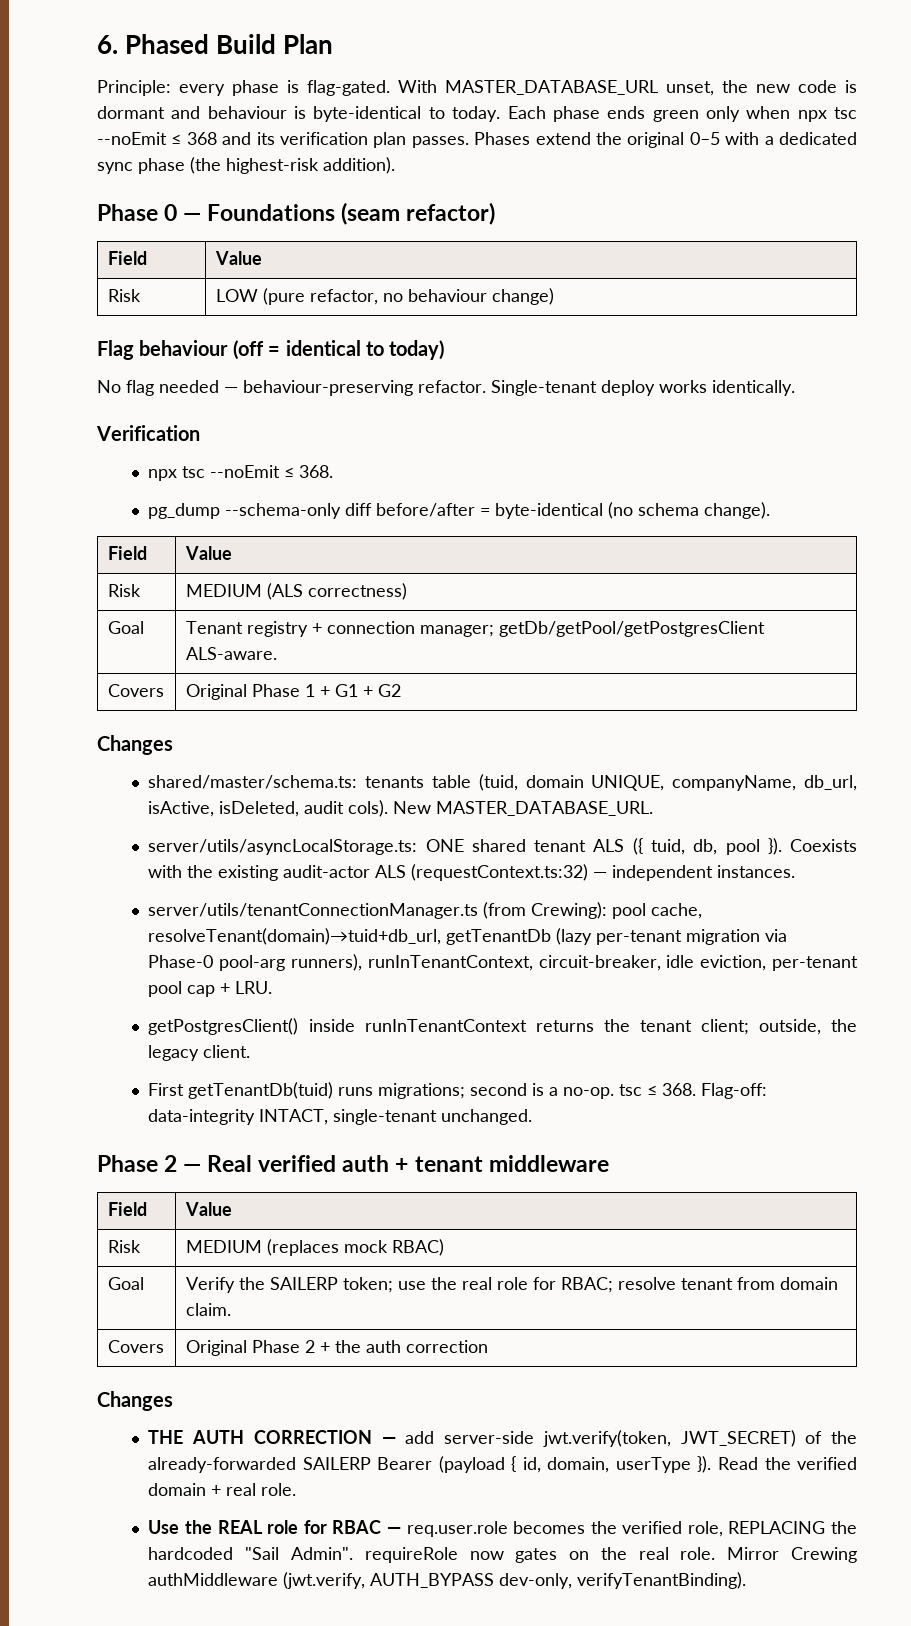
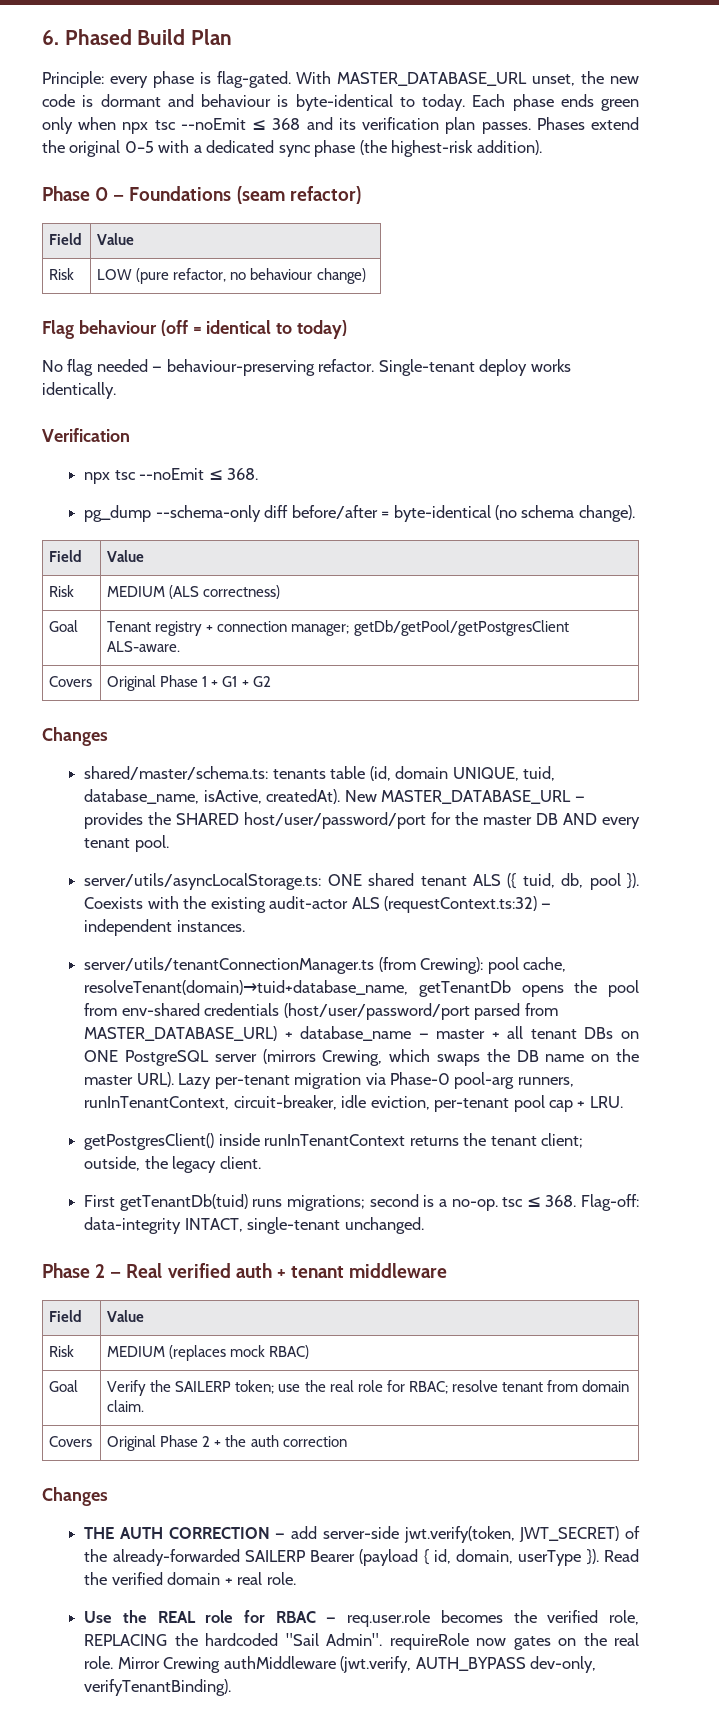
- shared/master/schema.ts: tenants table (tuid, domain UNIQUE, companyName, db_url, isActive, isDeleted, audit cols). New MASTER_DATABASE_URL.
+ shared/master/schema.ts: tenants table (id, domain UNIQUE, tuid, database_name, isActive, createdAt). New MASTER_DATABASE_URL — provides the SHARED host/user/password/port for the master DB AND every tenant pool.
- server/utils/tenantConnectionManager.ts (from Crewing): pool cache, resolveTenant(domain)→tuid+db_url, getTenantDb (lazy per-tenant migration via Phase-0 pool-arg runners), runInTenantContext, circuit-breaker, idle eviction, per-tenant pool cap + LRU.
+ server/utils/tenantConnectionManager.ts (from Crewing): pool cache, resolveTenant(domain)→tuid+database_name, getTenantDb opens the pool from env-shared credentials (host/user/password/port parsed from MASTER_DATABASE_URL) + database_name — master + all tenant DBs on ONE PostgreSQL server (mirrors Crewing, which swaps the DB name on the master URL). Lazy per-tenant migration via Phase-0 pool-arg runners, runInTenantContext, circuit-breaker, idle eviction, per-tenant pool cap + LRU.

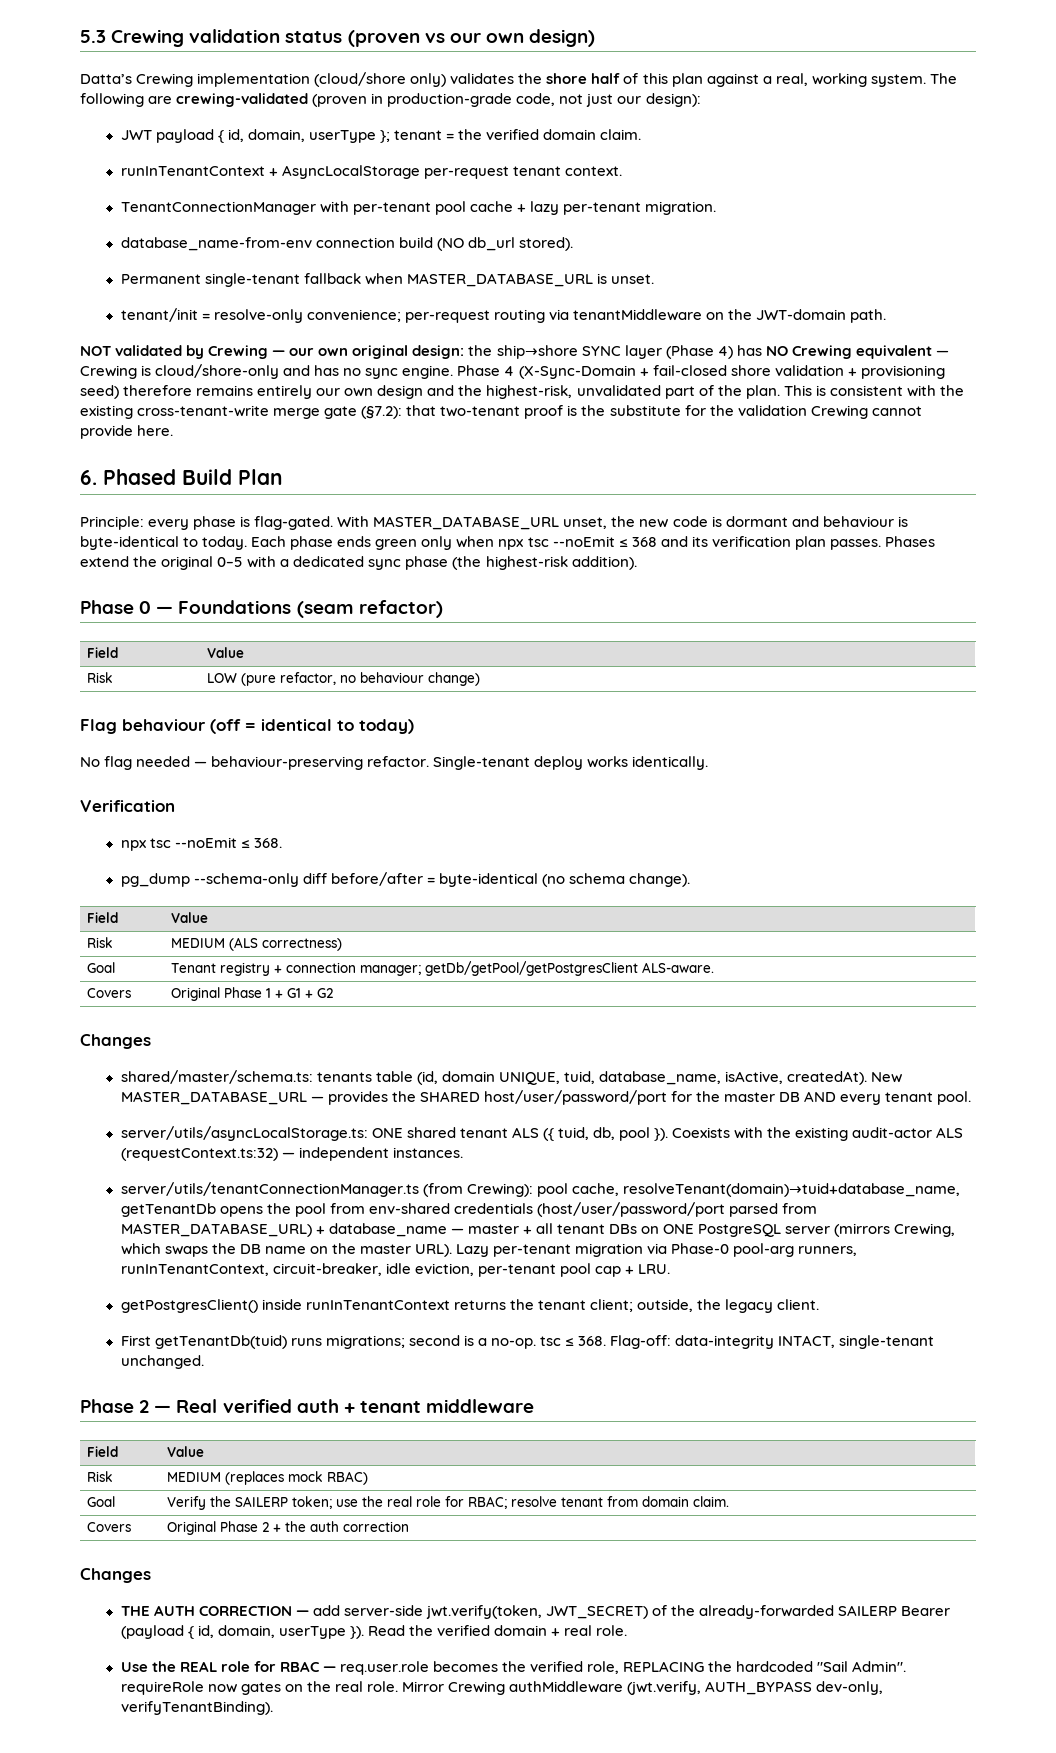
+ 5.3 Crewing validation status (proven vs our own design)
+ Datta’s Crewing implementation (cloud/shore only) validates the shore half of this plan against a real, working system. The following are crewing-validated (proven in production-grade code, not just our design):
+ JWT payload { id, domain, userType }; tenant = the verified domain claim.
+ runInTenantContext + AsyncLocalStorage per-request tenant context.
+ TenantConnectionManager with per-tenant pool cache + lazy per-tenant migration.
+ database_name-from-env connection build (NO db_url stored).
+ Permanent single-tenant fallback when MASTER_DATABASE_URL is unset.
+ tenant/init = resolve-only convenience; per-request routing via tenantMiddleware on the JWT-domain path.
+ NOT validated by Crewing — our own original design: the ship→shore SYNC layer (Phase 4) has NO Crewing equivalent — Crewing is cloud/shore-only and has no sync engine. Phase 4 (X-Sync-Domain + fail-closed shore validation + provisioning seed) therefore remains entirely our own design and the highest-risk, unvalidated part of the plan. This is consistent with the existing cross-tenant-write merge gate (§7.2): that two-tenant proof is the substitute for the validation Crewing cannot provide here.

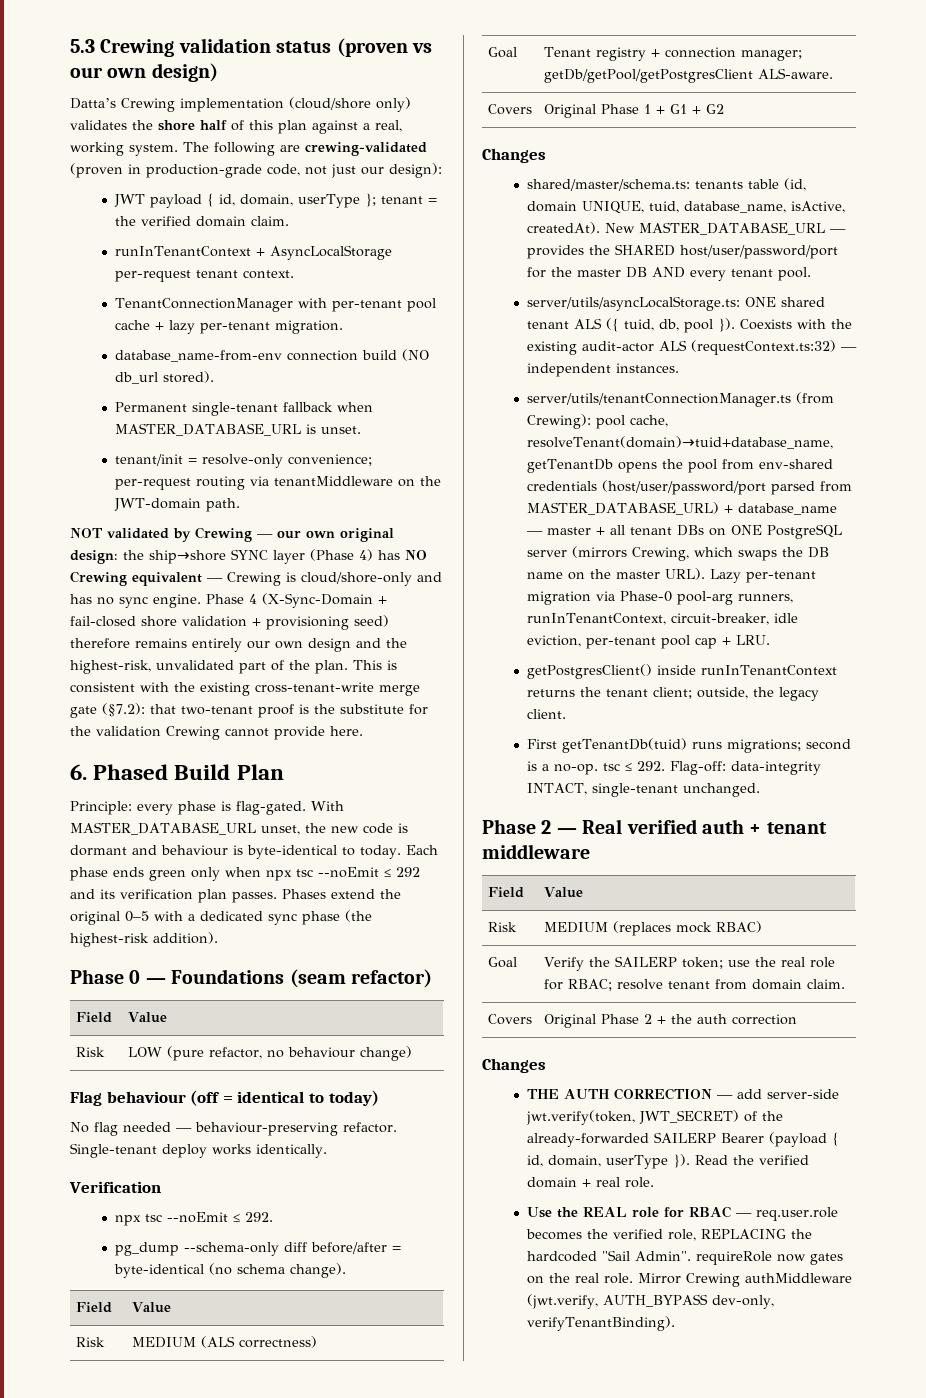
- Each phase ends green only when npx tsc --noEmit ≤ 368 and its verification plan passes.
+ Each phase ends green only when npx tsc --noEmit ≤ 292 and its verification plan passes.
- npx tsc --noEmit ≤ 368.
+ npx tsc --noEmit ≤ 292.
- First getTenantDb(tuid) runs migrations; second is a no-op. tsc ≤ 368. Flag-off: data-integrity INTACT, single-tenant unchanged.
+ First getTenantDb(tuid) runs migrations; second is a no-op. tsc ≤ 292. Flag-off: data-integrity INTACT, single-tenant unchanged.

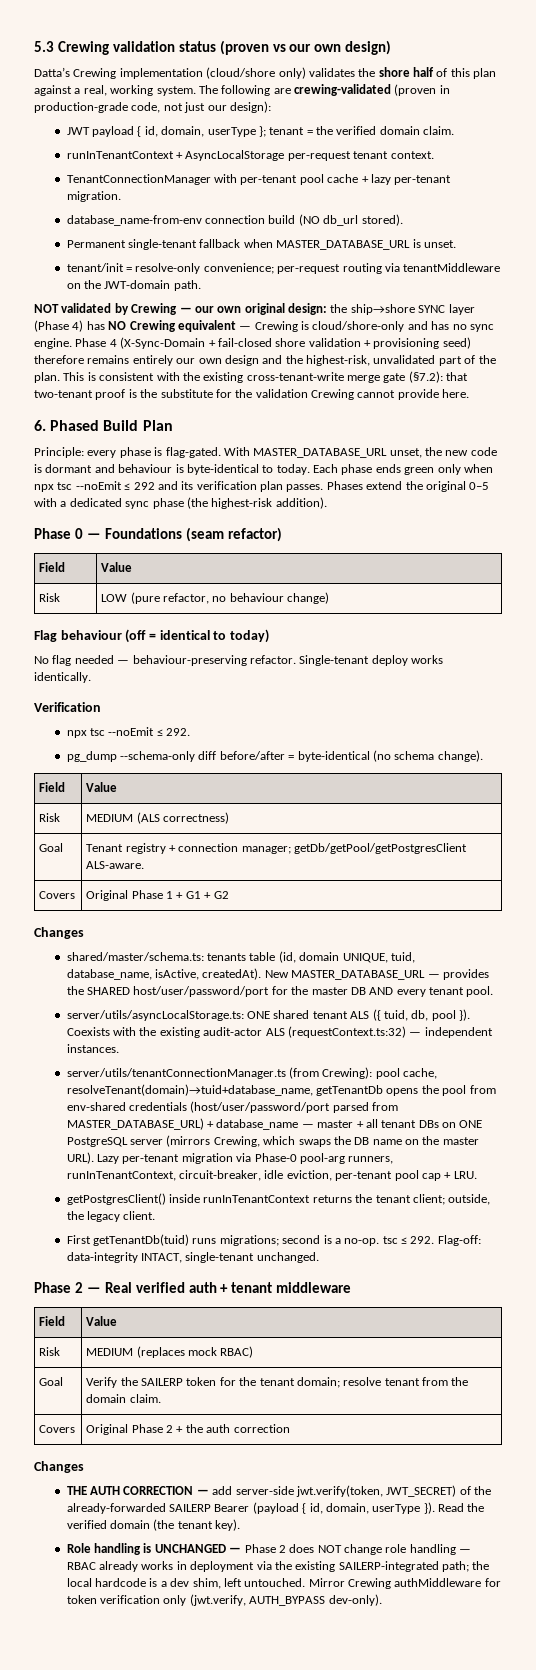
- Goal | Verify the SAILERP token; use the real role for RBAC; resolve tenant from domain claim.
+ Goal | Verify the SAILERP token for the tenant domain; resolve tenant from the domain claim.
- Read the verified domain + real role.
- Use the REAL role for RBAC — req.user.role becomes the verified role, REPLACING the hardcoded "Sail Admin". requireRole now gates on the real role. Mirror Crewing authMiddleware (jwt.verify, AUTH_BYPASS dev-only, verifyTenantBinding).
+ Read the verified domain (the tenant key).
+ Role handling is UNCHANGED — Phase 2 does NOT change role handling — RBAC already works in deployment via the existing SAILERP-integrated path; the local hardcode is a dev shim, left untouched. Mirror Crewing authMiddleware for token verification only (jwt.verify, AUTH_BYPASS dev-only).

